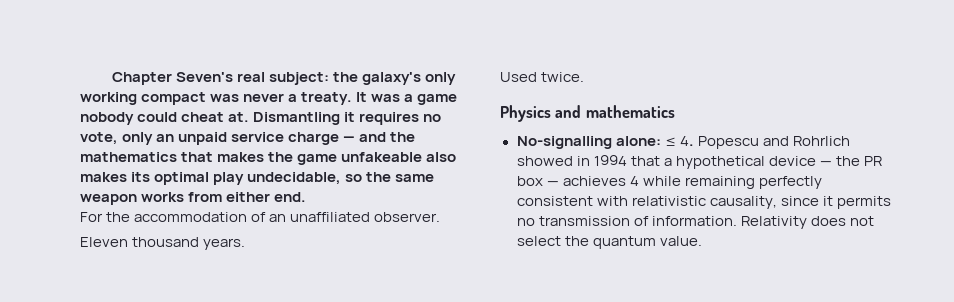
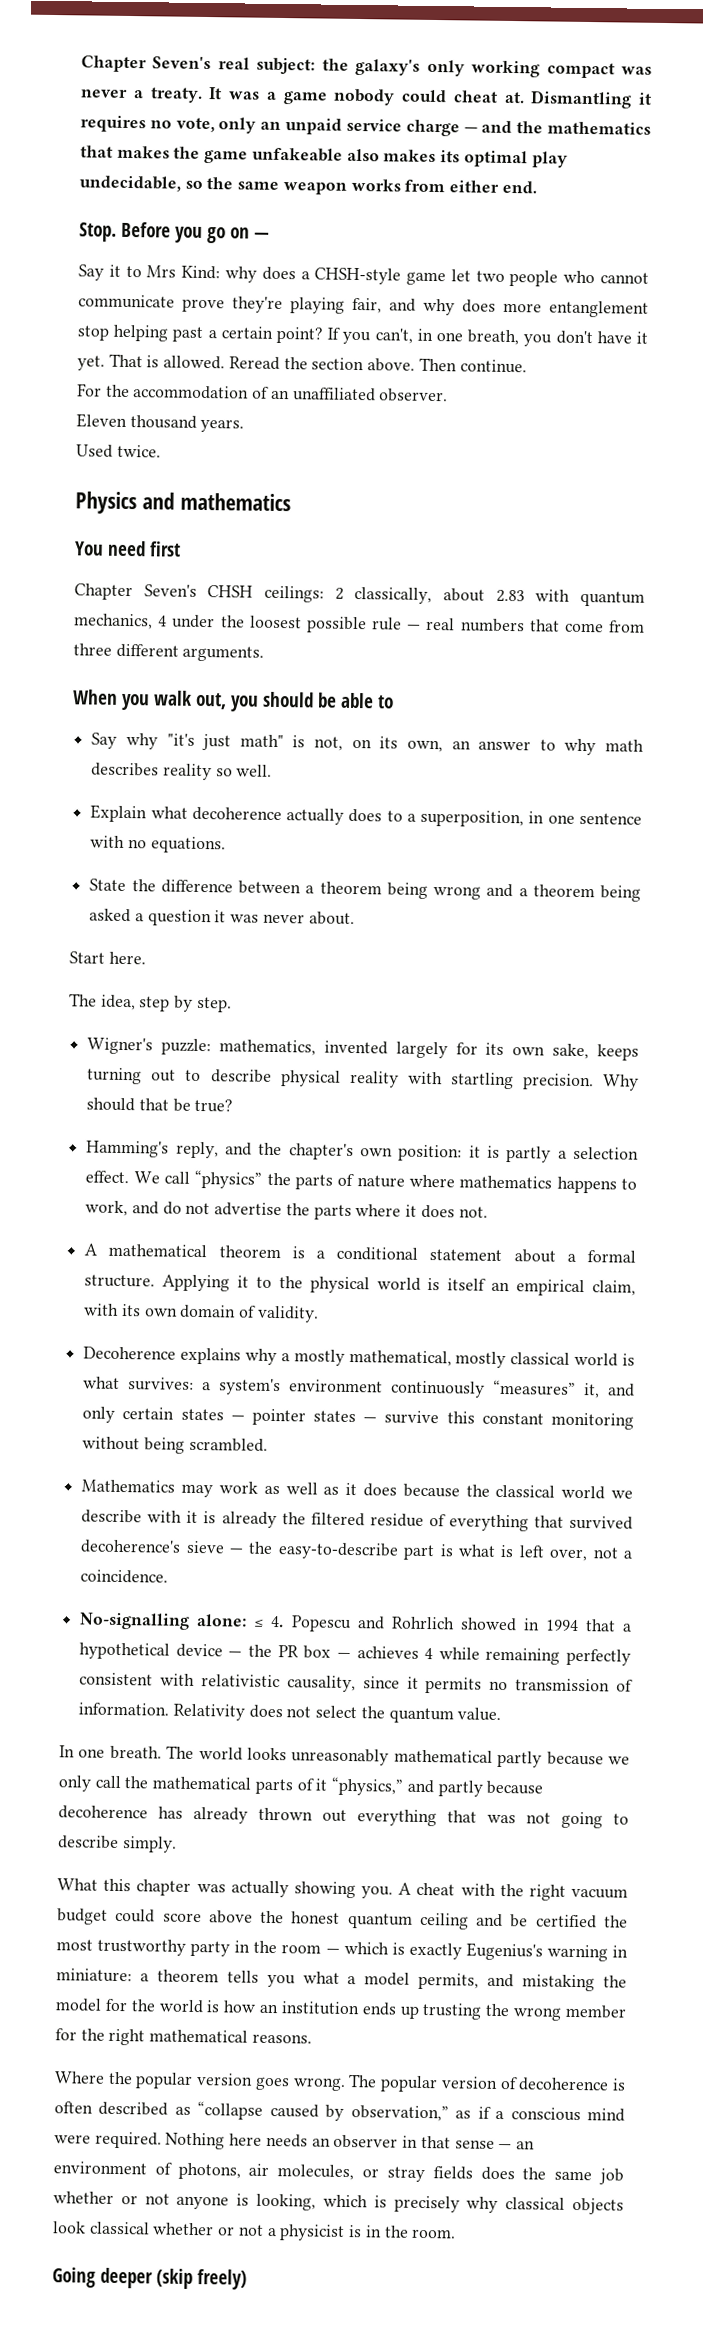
+ Stop. Before you go on —
+ Say it to Mrs Kind: why does a CHSH-style game let two people who cannot communicate prove they're playing fair, and why does more entanglement stop helping past a certain point? If you can't, in one breath, you don't have it yet. That is allowed. Reread the section above. Then continue.
+ You need first
+ Chapter Seven's CHSH ceilings: 2 classically, about 2.83 with quantum mechanics, 4 under the loosest possible rule — real numbers that come from three different arguments.
+ When you walk out, you should be able to
+ Say why "it's just math" is not, on its own, an answer to why math describes reality so well.
+ Explain what decoherence actually does to a superposition, in one sentence with no equations.
+ State the difference between a theorem being wrong and a theorem being asked a question it was never about.
+ Start here.
+ The idea, step by step.
+ Wigner's puzzle: mathematics, invented largely for its own sake, keeps turning out to describe physical reality with startling precision. Why should that be true?
+ Hamming's reply, and the chapter's own position: it is partly a selection effect. We call “physics” the parts of nature where mathematics happens to work, and do not advertise the parts where it does not.
+ A mathematical theorem is a conditional statement about a formal structure. Applying it to the physical world is itself an empirical claim, with its own domain of validity.
+ Decoherence explains why a mostly mathematical, mostly classical world is what survives: a system's environment continuously “measures” it, and only certain states — pointer states — survive this constant monitoring without being scrambled.
+ Mathematics may work as well as it does because the classical world we describe with it is already the filtered residue of everything that survived decoherence's sieve — the easy-to-describe part is what is left over, not a coincidence.
+ In one breath. The world looks unreasonably mathematical partly because we only call the mathematical parts of it “physics,” and partly because decoherence has already thrown out everything that was not going to describe simply.
+ What this chapter was actually showing you. A cheat with the right vacuum budget could score above the honest quantum ceiling and be certified the most trustworthy party in the room — which is exactly Eugenius's warning in miniature: a theorem tells you what a model permits, and mistaking the model for the world is how an institution ends up trusting the wrong member for the right mathematical reasons.
+ Where the popular version goes wrong. The popular version of decoherence is often described as “collapse caused by observation,” as if a conscious mind were required. Nothing here needs an observer in that sense — an environment of photons, air molecules, or stray fields does the same job whether or not anyone is looking, which is precisely why classical objects look classical whether or not a physicist is in the room.
+ Going deeper (skip freely)

